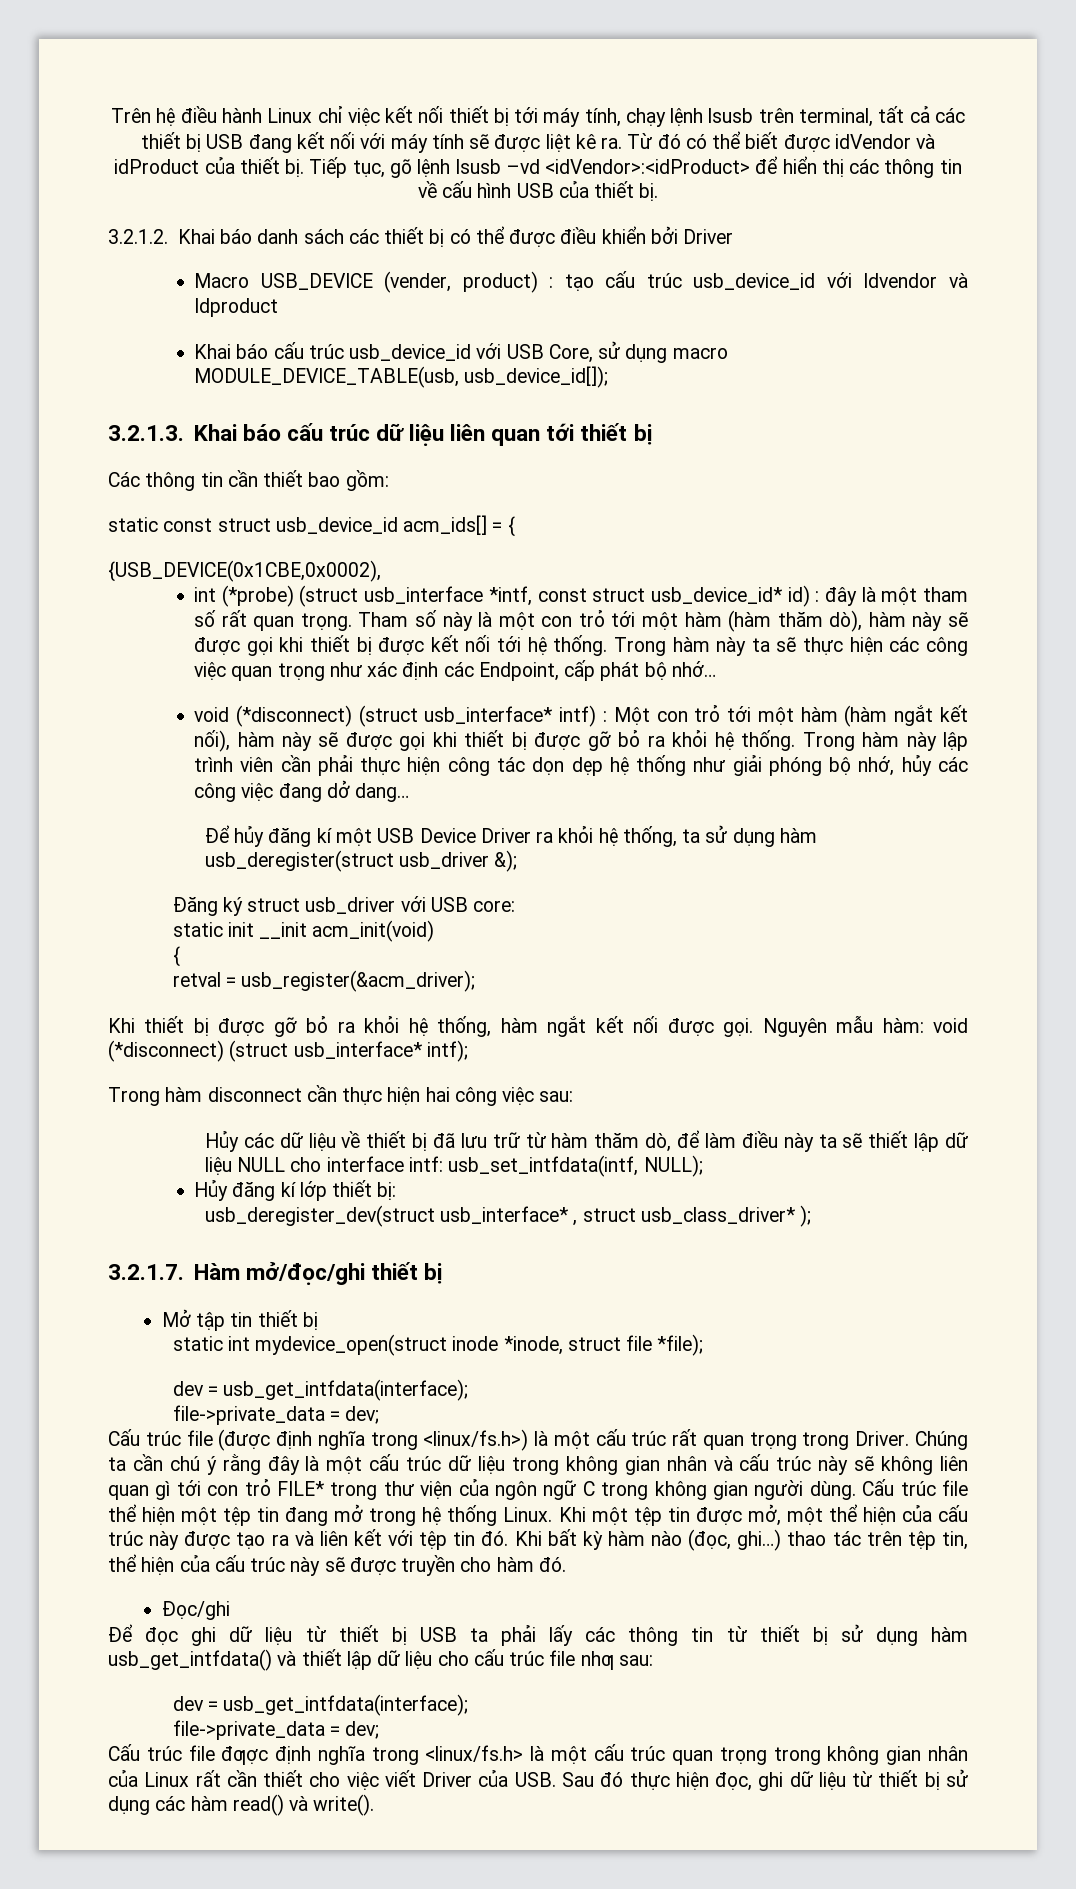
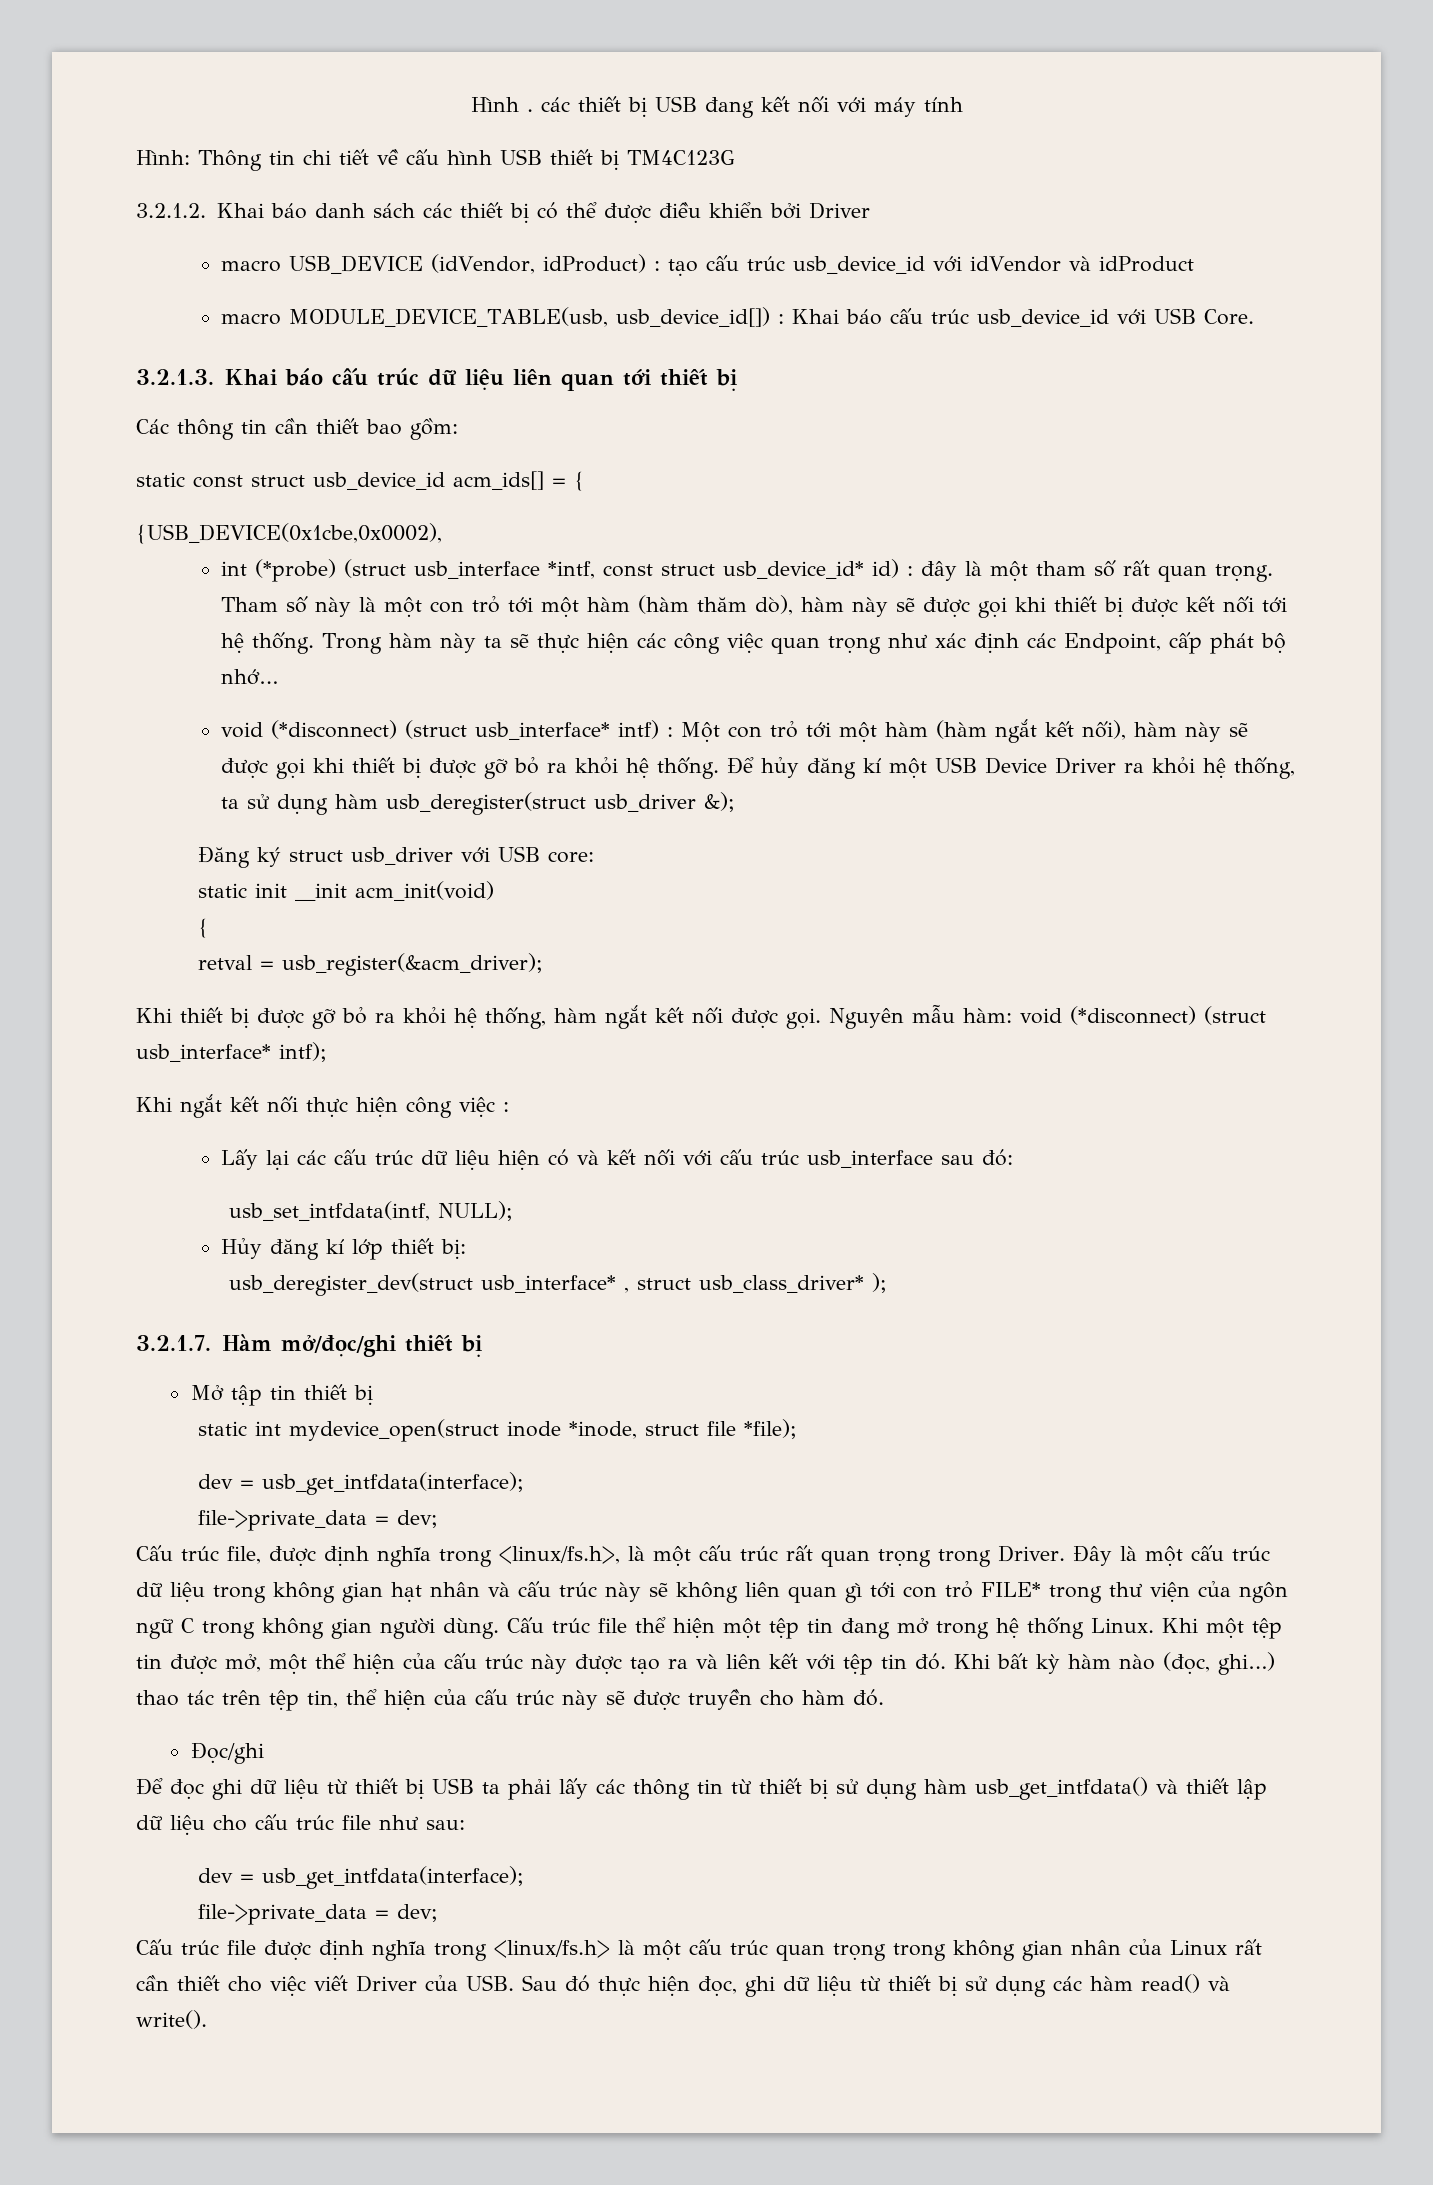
- Trên hệ điều hành Linux chỉ việc kết nối thiết bị tới máy tính, chạy lệnh lsusb trên terminal, tất cả các thiết bị USB đang kết nối với máy tính sẽ được liệt kê ra. Từ đó có thể biết được idVendor và idProduct của thiết bị. Tiếp tục, gõ lệnh lsusb –vd <idVendor>:<idProduct> để hiển thị các thông tin về cấu hình USB của thiết bị.
+ Hình . các thiết bị USB đang kết nối với máy tính
+ Hình: Thông tin chi tiết về cấu hình USB thiết bị TM4C123G
- Macro USB_DEVICE (vender, product) : tạo cấu trúc usb_device_id với Idvendor và Idproduct
- Khai báo cấu trúc usb_device_id với USB Core, sử dụng macro MODULE_DEVICE_TABLE(usb, usb_device_id[]);
+ macro USB_DEVICE (idVendor, idProduct) : tạo cấu trúc usb_device_id với idVendor và idProduct
+ macro MODULE_DEVICE_TABLE(usb, usb_device_id[]) : Khai báo cấu trúc usb_device_id với USB Core.
- {USB_DEVICE(0x1CBE,0x0002),
+ {USB_DEVICE(0x1cbe,0x0002),
- void (*disconnect) (struct usb_interface* intf) : Một con trỏ tới một hàm (hàm ngắt kết nối), hàm này sẽ được gọi khi thiết bị được gỡ bỏ ra khỏi hệ thống. Trong hàm này lập trình viên cần phải thực hiện công tác dọn dẹp hệ thống như giải phóng bộ nhớ, hủy các công việc đang dở dang…
- Để hủy đăng kí một USB Device Driver ra khỏi hệ thống, ta sử dụng hàm usb_deregister(struct usb_driver &);
+ void (*disconnect) (struct usb_interface* intf) : Một con trỏ tới một hàm (hàm ngắt kết nối), hàm này sẽ được gọi khi thiết bị được gỡ bỏ ra khỏi hệ thống. Để hủy đăng kí một USB Device Driver ra khỏi hệ thống, ta sử dụng hàm usb_deregister(struct usb_driver &);
- Trong hàm disconnect cần thực hiện hai công việc sau:
- Hủy các dữ liệu về thiết bị đã lưu trữ từ hàm thăm dò, để làm điều này ta sẽ thiết lập dữ liệu NULL cho interface intf: usb_set_intfdata(intf, NULL);
+ Khi ngắt kết nối thực hiện công việc :
+ Lấy lại các cấu trúc dữ liệu hiện có và kết nối với cấu trúc usb_interface sau đó:
+ usb_set_intfdata(intf, NULL);
- Cấu trúc file (được định nghĩa trong <linux/fs.h>) là một cấu trúc rất quan trọng trong Driver.
+ Cấu trúc file, được định nghĩa trong <linux/fs.h>, là một cấu trúc rất quan trọng trong Driver.
- Chúng ta cần chú ý rằng đây là một cấu trúc dữ liệu trong không gian nhân và cấu trúc này sẽ không liên quan gì tới con trỏ FILE* trong thư viện của ngôn ngữ C trong không gian người dùng.
+ Đây là một cấu trúc dữ liệu trong không gian hạt nhân và cấu trúc này sẽ không liên quan gì tới con trỏ FILE* trong thư viện của ngôn ngữ C trong không gian người dùng.
- Để đọc ghi dữ liệu từ thiết bị USB ta phải lấy các thông tin từ thiết bị sử dụng hàm usb_get_intfdata() và thiết lập dữ liệu cho cấu trúc file nhƣ sau:
+ Để đọc ghi dữ liệu từ thiết bị USB ta phải lấy các thông tin từ thiết bị sử dụng hàm usb_get_intfdata() và thiết lập dữ liệu cho cấu trúc file như sau:
- Cấu trúc file đƣợc định nghĩa trong <linux/fs.h> là một cấu trúc quan trọng trong không gian nhân của Linux rất cần thiết cho việc viết Driver của USB. Sau đó thực hiện đọc, ghi dữ liệu từ thiết bị sử dụng các hàm read() và write().
+ Cấu trúc file được định nghĩa trong <linux/fs.h> là một cấu trúc quan trọng trong không gian nhân của Linux rất cần thiết cho việc viết Driver của USB. Sau đó thực hiện đọc, ghi dữ liệu từ thiết bị sử dụng các hàm read() và write().

